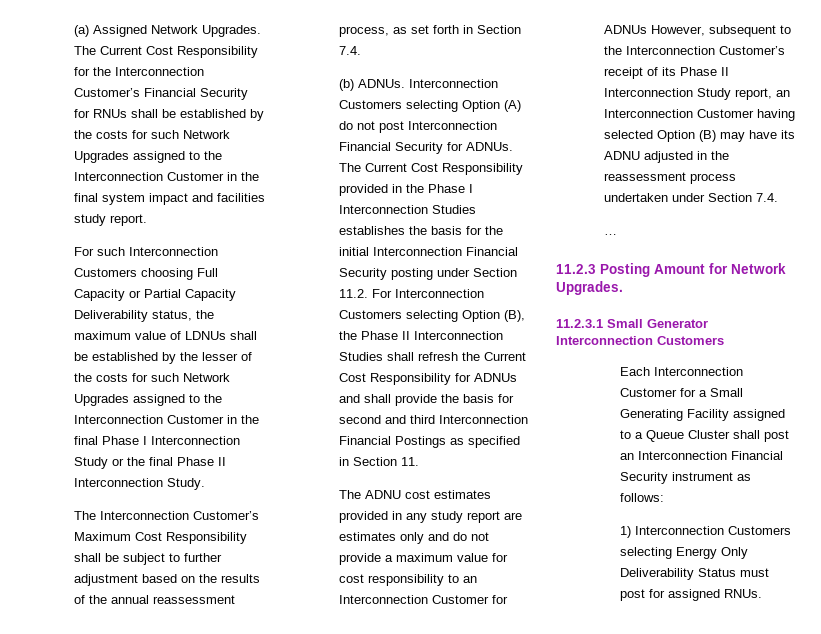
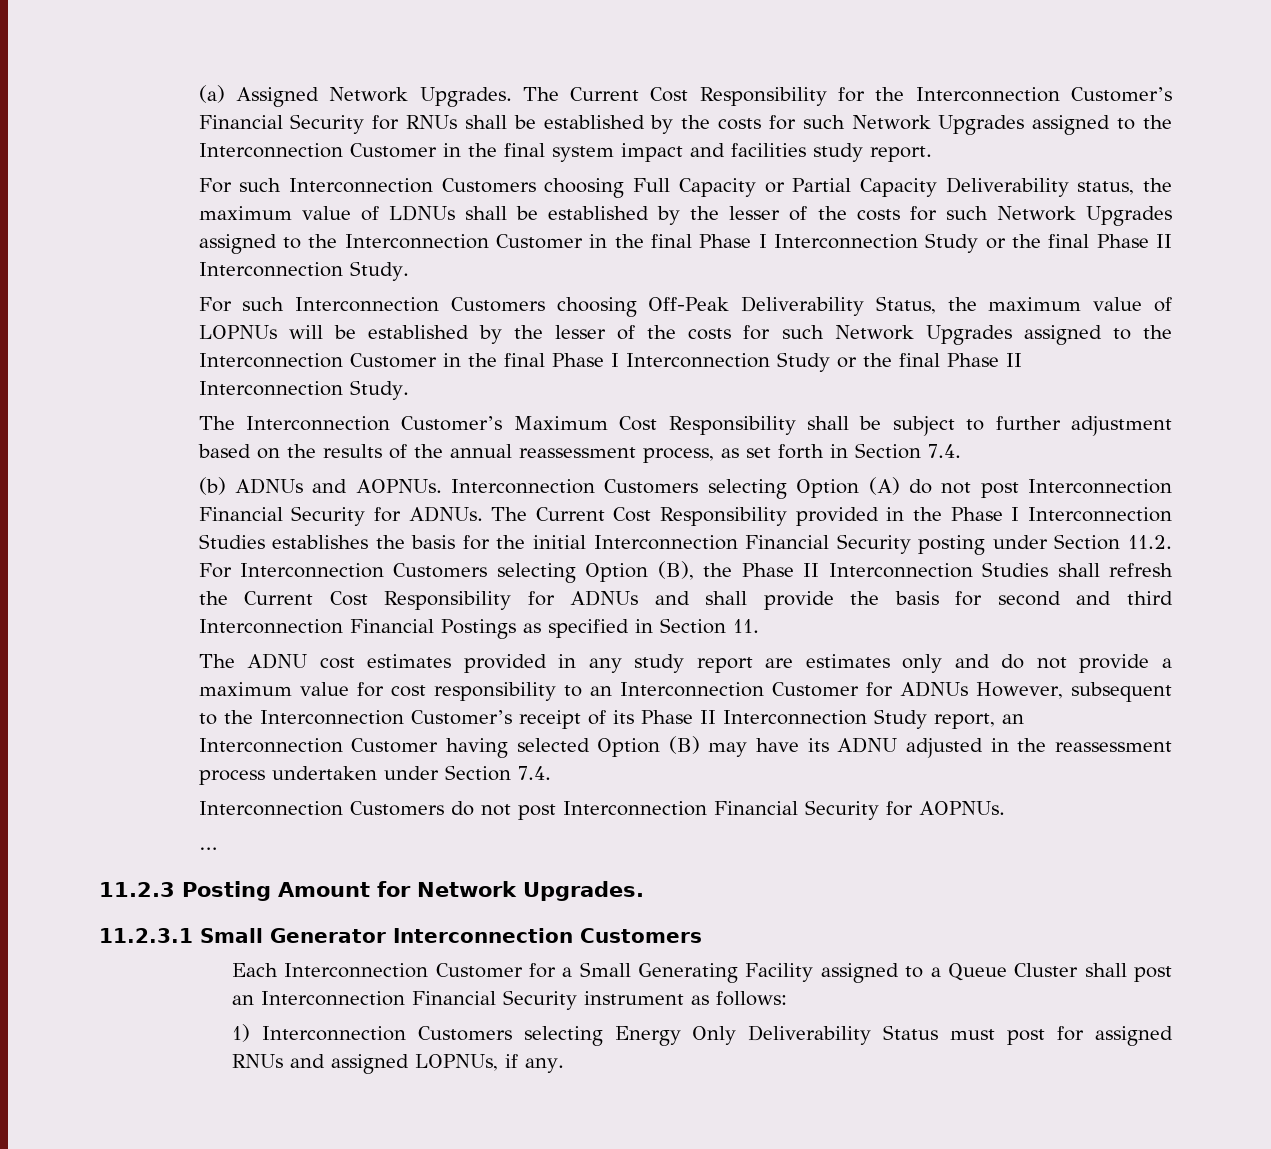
+ For such Interconnection Customers choosing Off-Peak Deliverability Status, the maximum value of LOPNUs will be established by the lesser of the costs for such Network Upgrades assigned to the Interconnection Customer in the final Phase I Interconnection Study or the final Phase II Interconnection Study.
- (b) ADNUs.
+ (b) ADNUs and AOPNUs.
+ Interconnection Customers do not post Interconnection Financial Security for AOPNUs.
- 1) Interconnection Customers selecting Energy Only Deliverability Status must post for assigned RNUs.
+ 1) Interconnection Customers selecting Energy Only Deliverability Status must post for assigned RNUs and assigned LOPNUs, if any.

